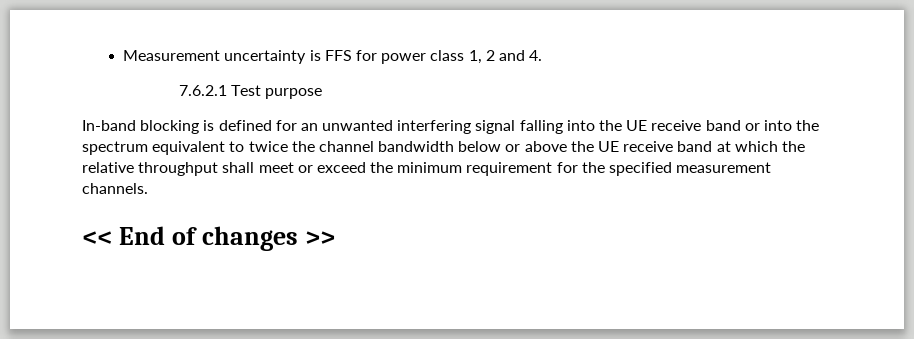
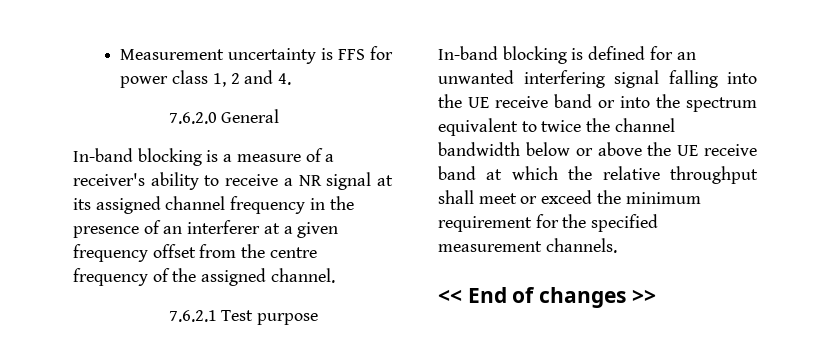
+ 7.6.2.0 General
+ In-band blocking is a measure of a receiver's ability to receive a NR signal at its assigned channel frequency in the presence of an interferer at a given frequency offset from the centre frequency of the assigned channel.

